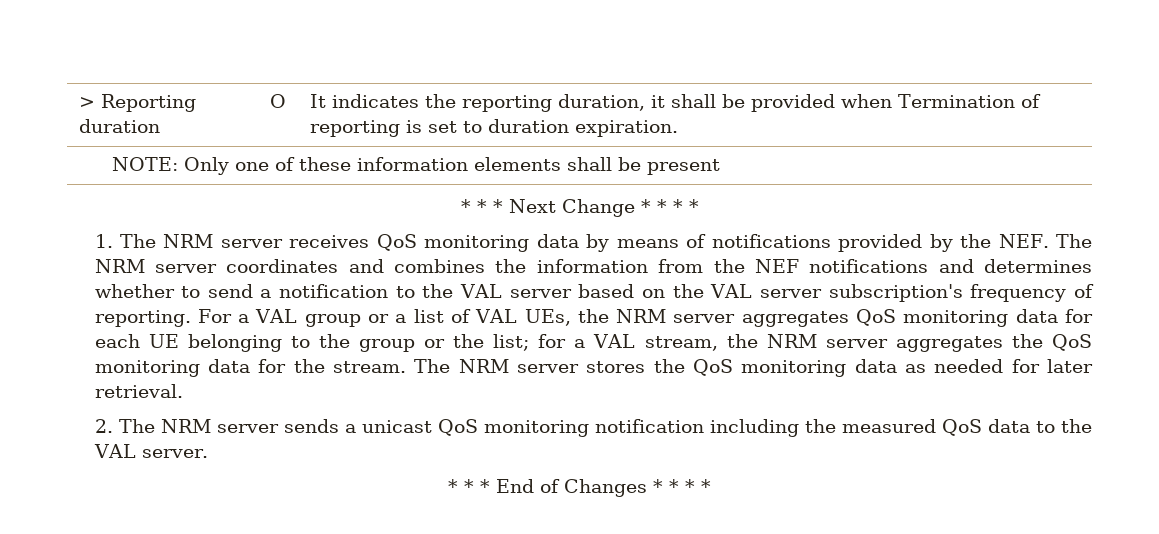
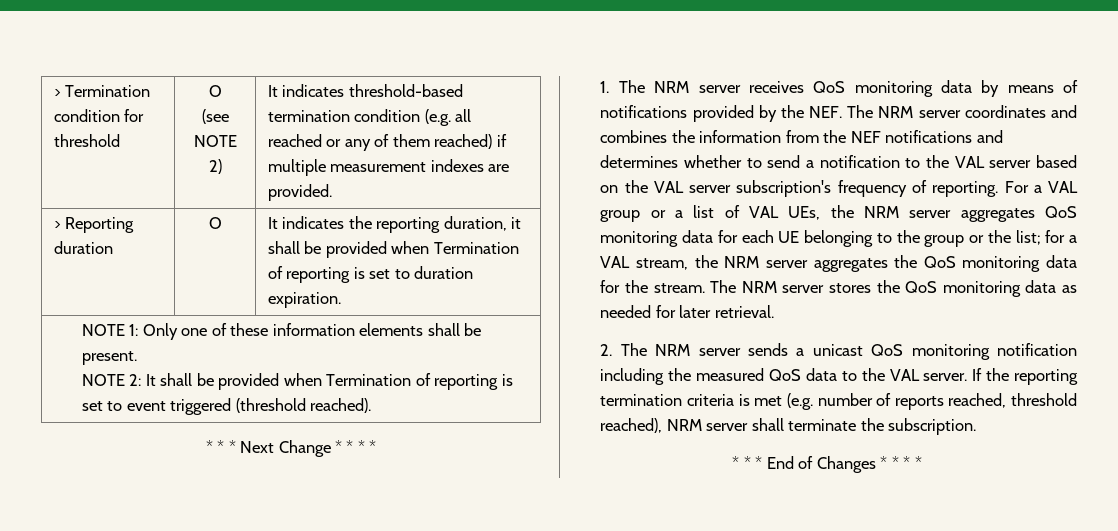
+ > Termination condition for threshold | O
+ (see NOTE 2) | It indicates threshold-based termination condition (e.g. all reached or any of them reached) if multiple measurement indexes are provided.
- NOTE: Only one of these information elements shall be present
+ NOTE 1: Only one of these information elements shall be present.
+ NOTE 2: It shall be provided when Termination of reporting is set to event triggered (threshold reached).
+ If the reporting termination criteria is met (e.g. number of reports reached, threshold reached), NRM server shall terminate the subscription.

